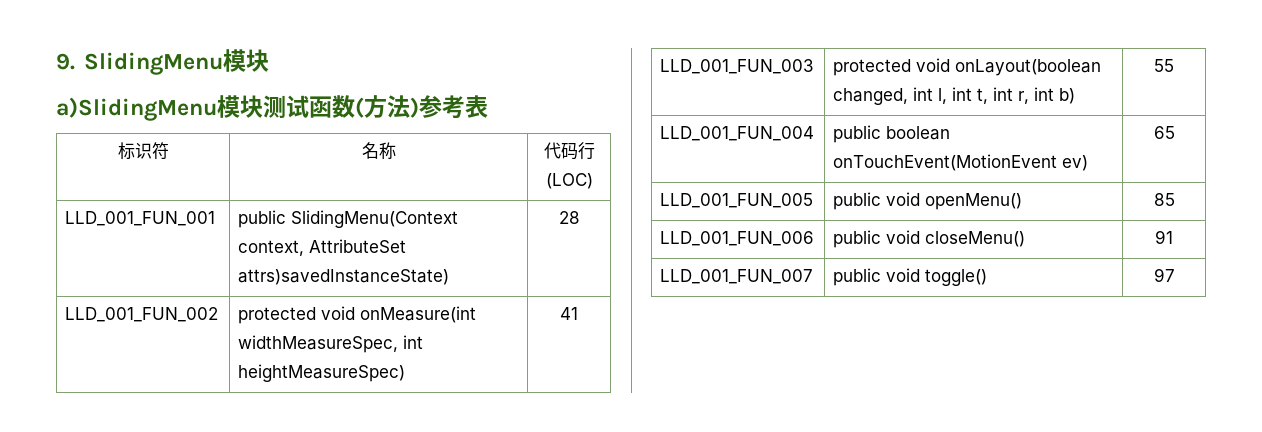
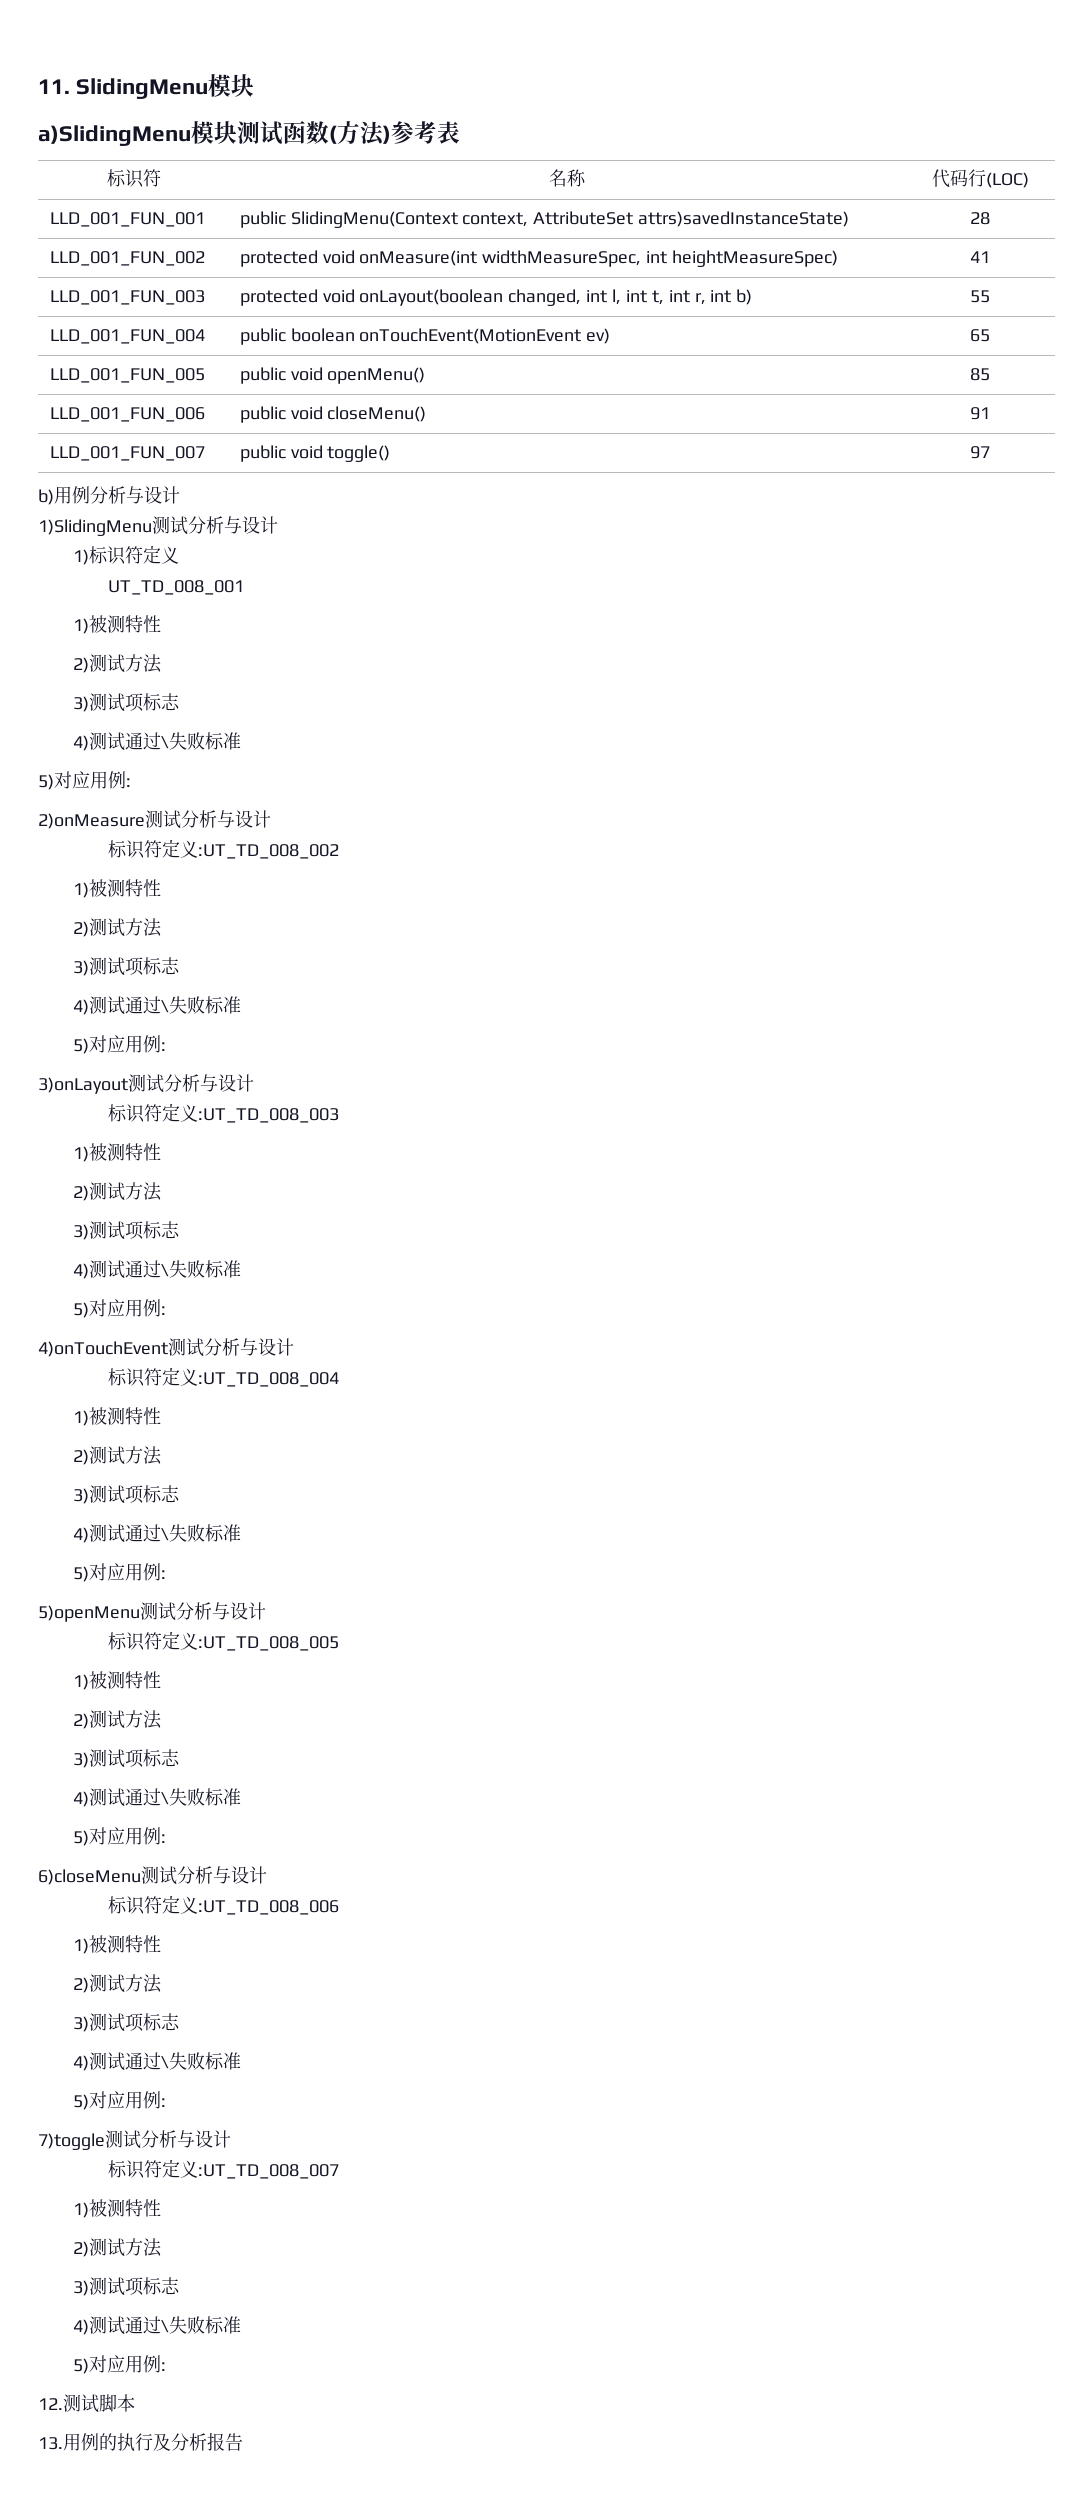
- 9. SlidingMenu模块
+ 11. SlidingMenu模块
+ b)用例分析与设计
+ 1)SlidingMenu测试分析与设计
+ 1)标识符定义
+ UT_TD_008_001
+ 1)被测特性
+ 2)测试方法
+ 3)测试项标志
+ 4)测试通过\失败标准
+ 5)对应用例:
+ 2)onMeasure测试分析与设计
+ 标识符定义:UT_TD_008_002
+ 1)被测特性
+ 2)测试方法
+ 3)测试项标志
+ 4)测试通过\失败标准
+ 5)对应用例:
+ 3)onLayout测试分析与设计
+ 标识符定义:UT_TD_008_003
+ 1)被测特性
+ 2)测试方法
+ 3)测试项标志
+ 4)测试通过\失败标准
+ 5)对应用例:
+ 4)onTouchEvent测试分析与设计
+ 标识符定义:UT_TD_008_004
+ 1)被测特性
+ 2)测试方法
+ 3)测试项标志
+ 4)测试通过\失败标准
+ 5)对应用例:
+ 5)openMenu测试分析与设计
+ 标识符定义:UT_TD_008_005
+ 1)被测特性
+ 2)测试方法
+ 3)测试项标志
+ 4)测试通过\失败标准
+ 5)对应用例:
+ 6)closeMenu测试分析与设计
+ 标识符定义:UT_TD_008_006
+ 1)被测特性
+ 2)测试方法
+ 3)测试项标志
+ 4)测试通过\失败标准
+ 5)对应用例:
+ 7)toggle测试分析与设计
+ 标识符定义:UT_TD_008_007
+ 1)被测特性
+ 2)测试方法
+ 3)测试项标志
+ 4)测试通过\失败标准
+ 5)对应用例:
+ 12.测试脚本
+ 13.用例的执行及分析报告

